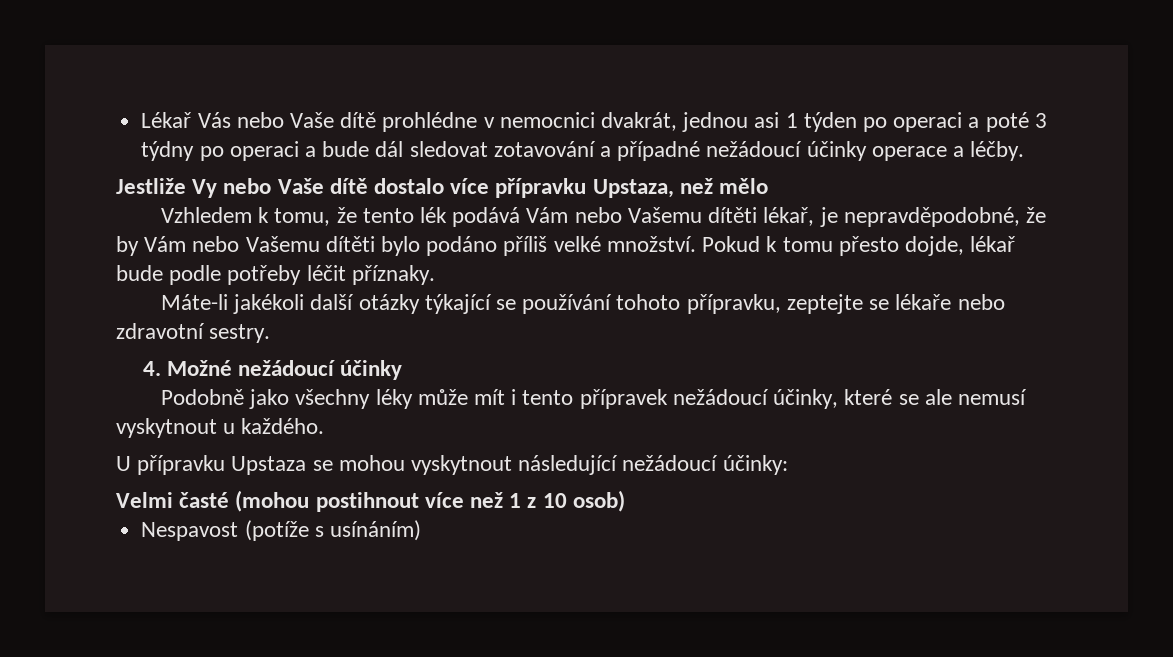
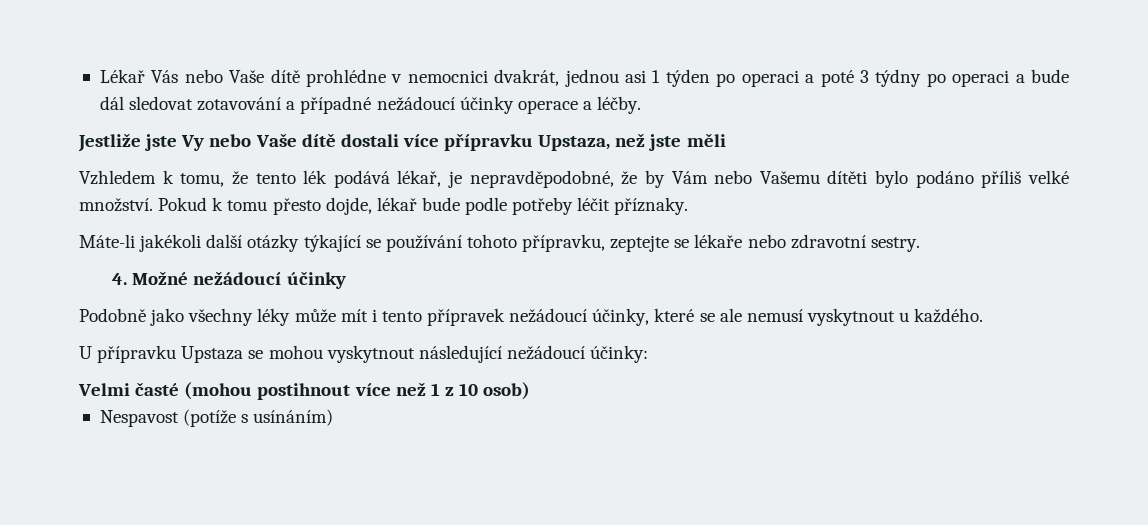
- Jestliže Vy nebo Vaše dítě dostalo více přípravku Upstaza, než mělo
+ Jestliže jste Vy nebo Vaše dítě dostali více přípravku Upstaza, než jste měli
- Vzhledem k tomu, že tento lék podává Vám nebo Vašemu dítěti lékař, je nepravděpodobné, že by Vám nebo Vašemu dítěti bylo podáno příliš velké množství.
+ Vzhledem k tomu, že tento lék podává lékař, je nepravděpodobné, že by Vám nebo Vašemu dítěti bylo podáno příliš velké množství.

